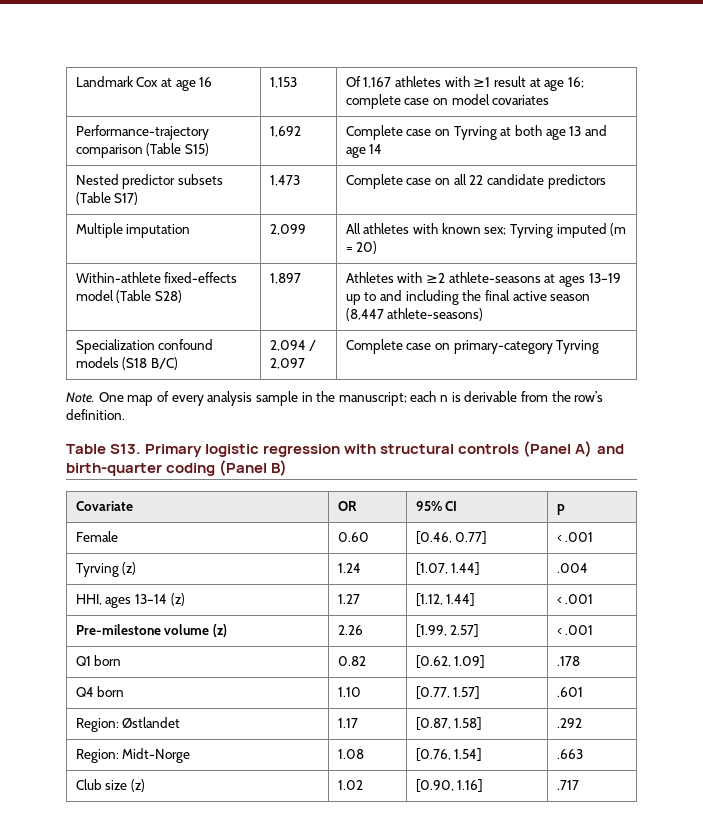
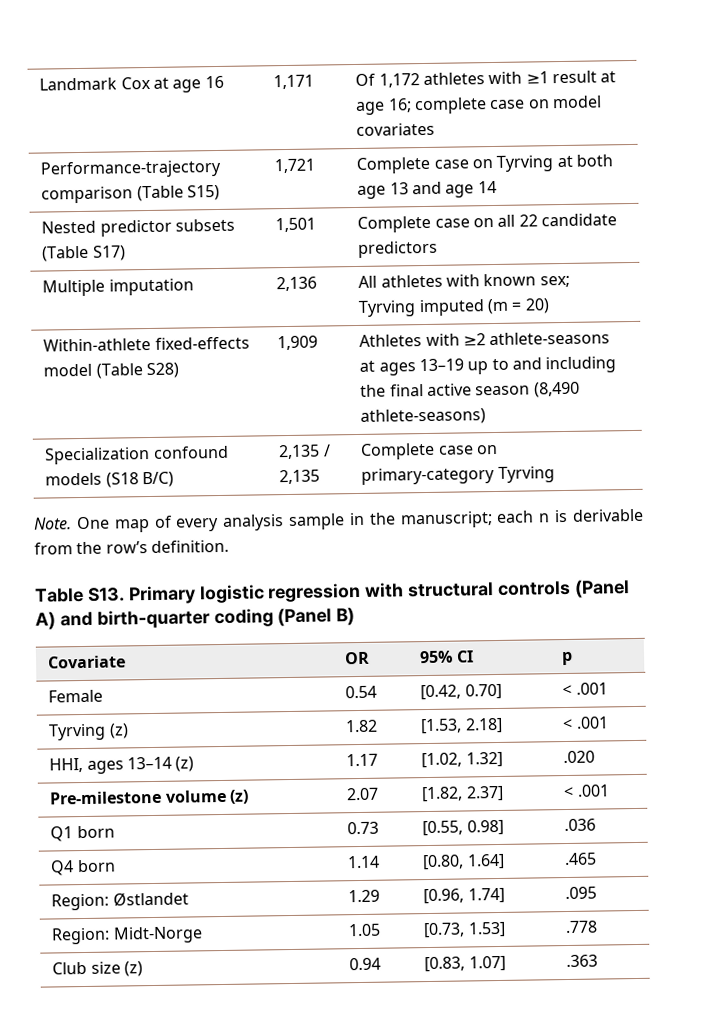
- Landmark Cox at age 16 | 1,153 | Of 1,167 athletes with ≥1 result at age 16; complete case on model covariates
+ Landmark Cox at age 16 | 1,171 | Of 1,172 athletes with ≥1 result at age 16; complete case on model covariates
- Performance-trajectory comparison (Table S15) | 1,692 | Complete case on Tyrving at both age 13 and age 14
+ Performance-trajectory comparison (Table S15) | 1,721 | Complete case on Tyrving at both age 13 and age 14
- Nested predictor subsets (Table S17) | 1,473 | Complete case on all 22 candidate predictors
+ Nested predictor subsets (Table S17) | 1,501 | Complete case on all 22 candidate predictors
- Multiple imputation | 2,099 | All athletes with known sex; Tyrving imputed (m = 20)
+ Multiple imputation | 2,136 | All athletes with known sex; Tyrving imputed (m = 20)
- Within-athlete fixed-effects model (Table S28) | 1,897 | Athletes with ≥2 athlete-seasons at ages 13–19 up to and including the final active season (8,447 athlete-seasons)
+ Within-athlete fixed-effects model (Table S28) | 1,909 | Athletes with ≥2 athlete-seasons at ages 13–19 up to and including the final active season (8,490 athlete-seasons)
- Specialization confound models (S18 B/C) | 2,094 / 2,097 | Complete case on primary-category Tyrving
+ Specialization confound models (S18 B/C) | 2,135 / 2,135 | Complete case on primary-category Tyrving
- Female | 0.60 | [0.46, 0.77] | < .001
+ Female | 0.54 | [0.42, 0.70] | < .001
- Tyrving (z) | 1.24 | [1.07, 1.44] | .004
+ Tyrving (z) | 1.82 | [1.53, 2.18] | < .001
- HHI, ages 13–14 (z) | 1.27 | [1.12, 1.44] | < .001
+ HHI, ages 13–14 (z) | 1.17 | [1.02, 1.32] | .020
- Pre-milestone volume (z) | 2.26 | [1.99, 2.57] | < .001
+ Pre-milestone volume (z) | 2.07 | [1.82, 2.37] | < .001
- Q1 born | 0.82 | [0.62, 1.09] | .178
- Q4 born | 1.10 | [0.77, 1.57] | .601
- Region: Østlandet | 1.17 | [0.87, 1.58] | .292
- Region: Midt-Norge | 1.08 | [0.76, 1.54] | .663
+ Q1 born | 0.73 | [0.55, 0.98] | .036
+ Q4 born | 1.14 | [0.80, 1.64] | .465
+ Region: Østlandet | 1.29 | [0.96, 1.74] | .095
+ Region: Midt-Norge | 1.05 | [0.73, 1.53] | .778
- Club size (z) | 1.02 | [0.90, 1.16] | .717
+ Club size (z) | 0.94 | [0.83, 1.07] | .363

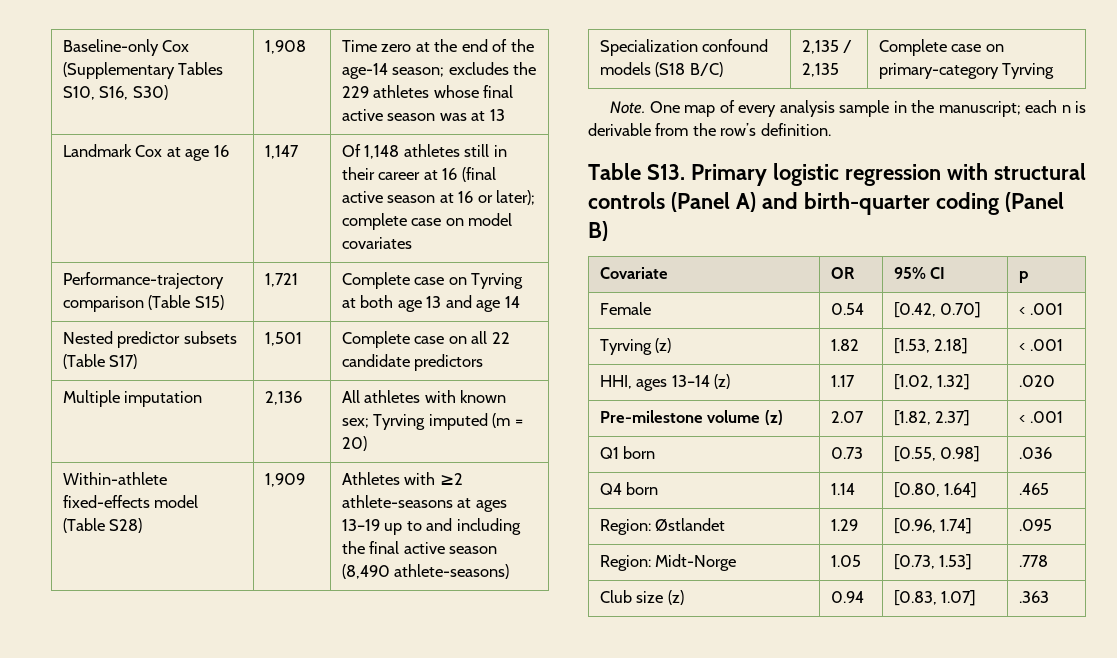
+ Baseline-only Cox (Supplementary Tables S10, S16, S30) | 1,908 | Time zero at the end of the age-14 season; excludes the 229 athletes whose final active season was at 13
- Landmark Cox at age 16 | 1,171 | Of 1,172 athletes with ≥1 result at age 16; complete case on model covariates
+ Landmark Cox at age 16 | 1,147 | Of 1,148 athletes still in their career at 16 (final active season at 16 or later); complete case on model covariates

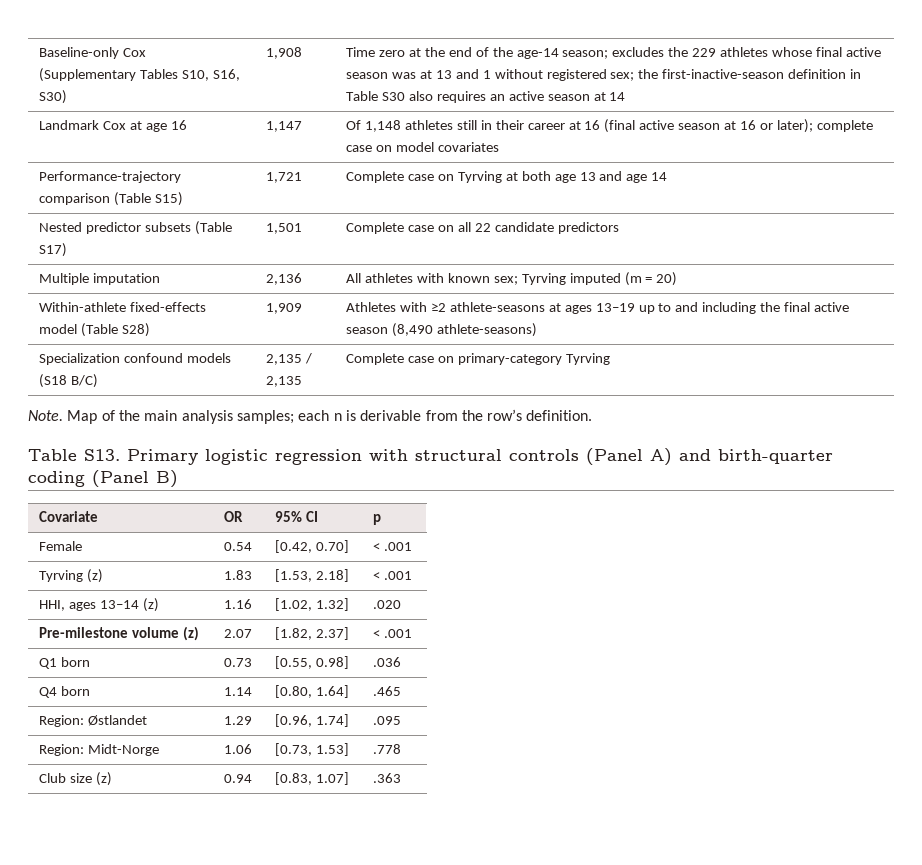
- Time zero at the end of the age-14 season; excludes the 229 athletes whose final active season was at 13
+ Time zero at the end of the age-14 season; excludes the 229 athletes whose final active season was at 13 and 1 without registered sex; the first-inactive-season definition in Table S30 also requires an active season at 14
- One map of every analysis sample in the manuscript; each n is derivable from the row’s definition.
+ Map of the main analysis samples; each n is derivable from the row’s definition.
- Tyrving (z) | 1.82 | [1.53, 2.18] | < .001
+ Tyrving (z) | 1.83 | [1.53, 2.18] | < .001
- HHI, ages 13–14 (z) | 1.17 | [1.02, 1.32] | .020
+ HHI, ages 13–14 (z) | 1.16 | [1.02, 1.32] | .020
- Region: Midt-Norge | 1.05 | [0.73, 1.53] | .778
+ Region: Midt-Norge | 1.06 | [0.73, 1.53] | .778

